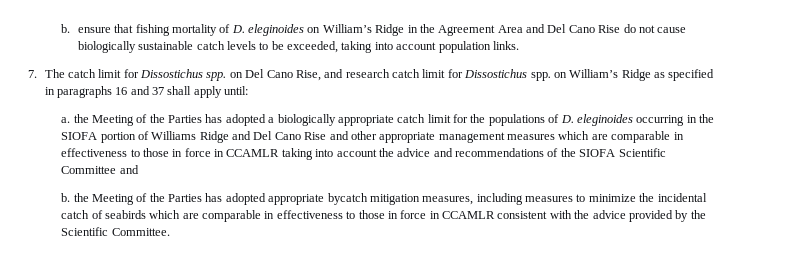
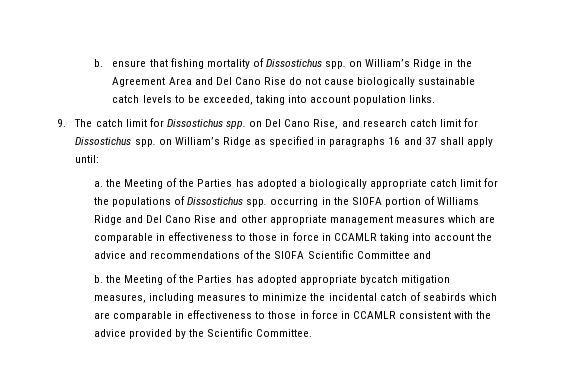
- b. ensure that fishing mortality of D. eleginoides on William’s Ridge in the Agreement Area and Del Cano Rise do not cause biologically sustainable catch levels to be exceeded, taking into account population links.
+ b. ensure that fishing mortality of Dissostichus spp. on William’s Ridge in the Agreement Area and Del Cano Rise do not cause biologically sustainable catch levels to be exceeded, taking into account population links.
- 7. The catch limit for Dissostichus spp. on Del Cano Rise, and research catch limit for Dissostichus spp. on William’s Ridge as specified in paragraphs 16 and 37 shall apply until:
+ 9. The catch limit for Dissostichus spp. on Del Cano Rise, and research catch limit for Dissostichus spp. on William’s Ridge as specified in paragraphs 16 and 37 shall apply until:
- a. the Meeting of the Parties has adopted a biologically appropriate catch limit for the populations of D. eleginoides occurring in the SIOFA portion of Williams Ridge and Del Cano Rise and other appropriate management measures which are comparable in effectiveness to those in force in CCAMLR taking into account the advice and recommendations of the SIOFA Scientific Committee and
+ a. the Meeting of the Parties has adopted a biologically appropriate catch limit for the populations of Dissostichus spp. occurring in the SIOFA portion of Williams Ridge and Del Cano Rise and other appropriate management measures which are comparable in effectiveness to those in force in CCAMLR taking into account the advice and recommendations of the SIOFA Scientific Committee and

